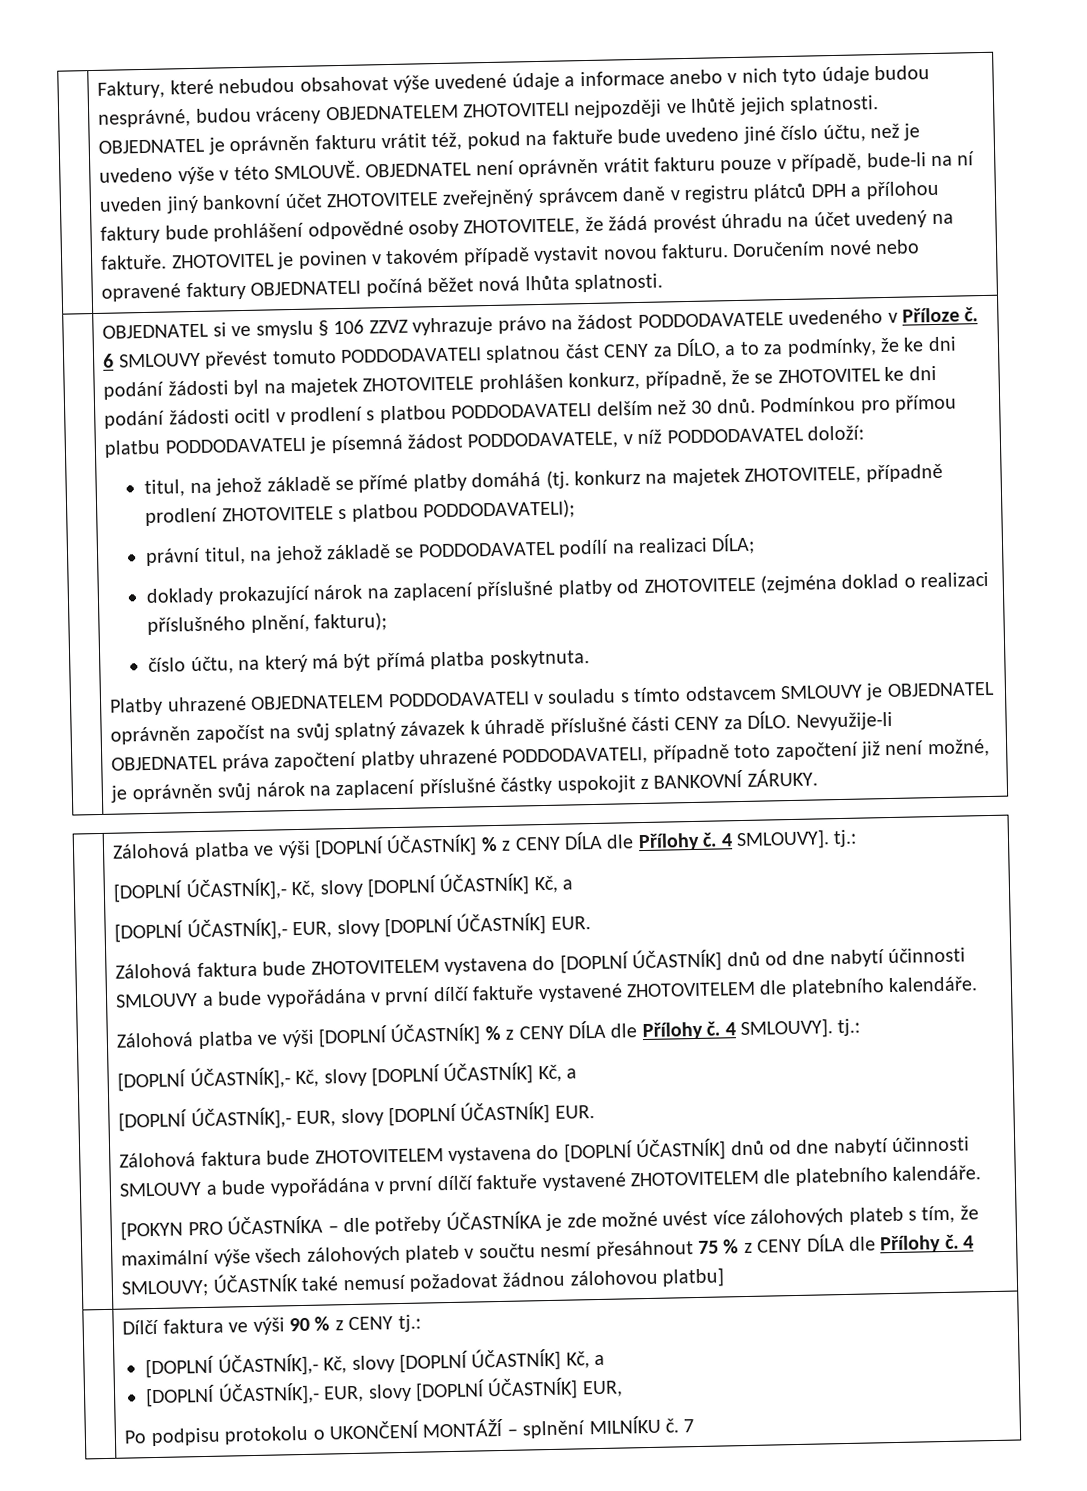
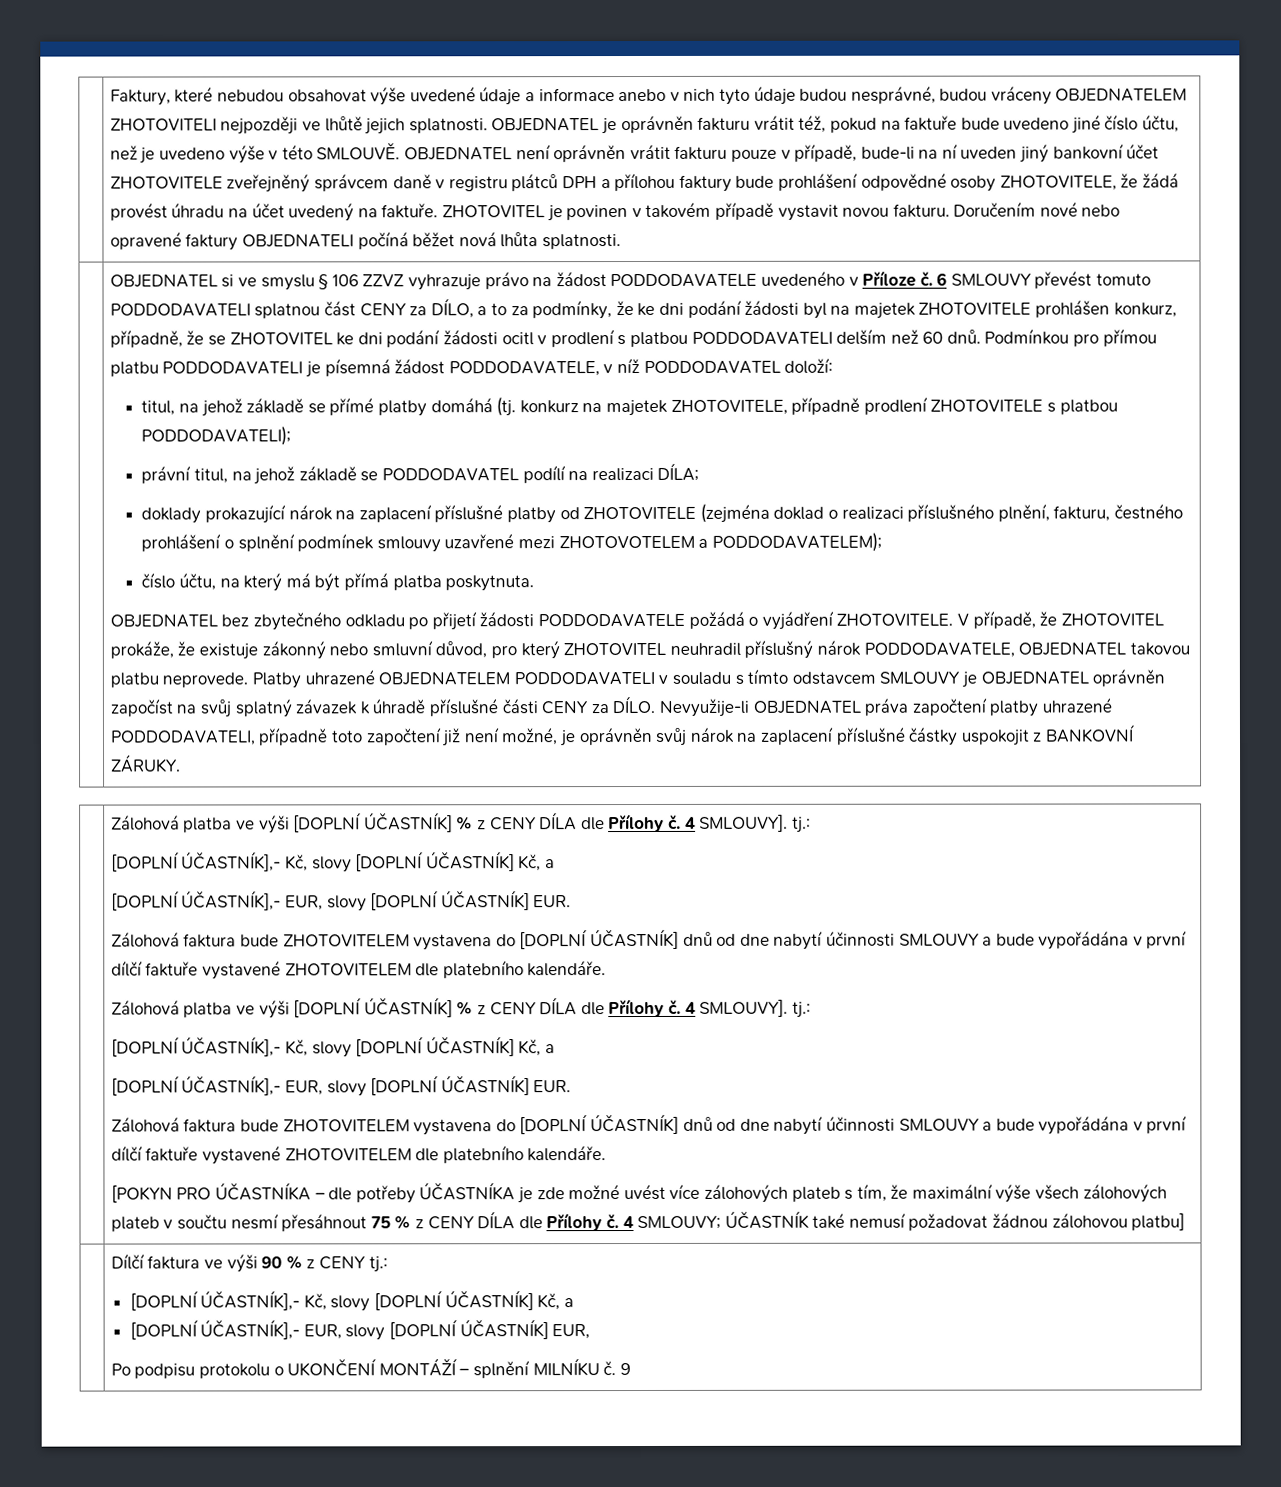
- 6 SMLOUVY převést tomuto PODDODAVATELI splatnou část CENY za DÍLO, a to za podmínky, že ke dni podání žádosti byl na majetek ZHOTOVITELE prohlášen konkurz, případně, že se ZHOTOVITEL ke dni podání žádosti ocitl v prodlení s platbou PODDODAVATELI delším než 30 dnů.
+ 6 SMLOUVY převést tomuto PODDODAVATELI splatnou část CENY za DÍLO, a to za podmínky, že ke dni podání žádosti byl na majetek ZHOTOVITELE prohlášen konkurz, případně, že se ZHOTOVITEL ke dni podání žádosti ocitl v prodlení s platbou PODDODAVATELI delším než 60 dnů.
- doklady prokazující nárok na zaplacení příslušné platby od ZHOTOVITELE (zejména doklad o realizaci příslušného plnění, fakturu);
+ doklady prokazující nárok na zaplacení příslušné platby od ZHOTOVITELE (zejména doklad o realizaci příslušného plnění, fakturu, čestného prohlášení o splnění podmínek smlouvy uzavřené mezi ZHOTOVOTELEM a PODDODAVATELEM);
+ OBJEDNATEL bez zbytečného odkladu po přijetí žádosti PODDODAVATELE požádá o vyjádření ZHOTOVITELE. V případě, že ZHOTOVITEL prokáže, že existuje zákonný nebo smluvní důvod, pro který ZHOTOVITEL neuhradil příslušný nárok PODDODAVATELE, OBJEDNATEL takovou platbu neprovede.
  | Dílčí faktura ve výši 90 % z CENY tj.:
  [DOPLNÍ ÚČASTNÍK],- Kč, slovy [DOPLNÍ ÚČASTNÍK] Kč, a
  [DOPLNÍ ÚČASTNÍK],- EUR, slovy [DOPLNÍ ÚČASTNÍK] EUR,
- Po podpisu protokolu o UKONČENÍ MONTÁŽÍ – splnění MILNÍKU č. 7
+ Po podpisu protokolu o UKONČENÍ MONTÁŽÍ – splnění MILNÍKU č. 9

